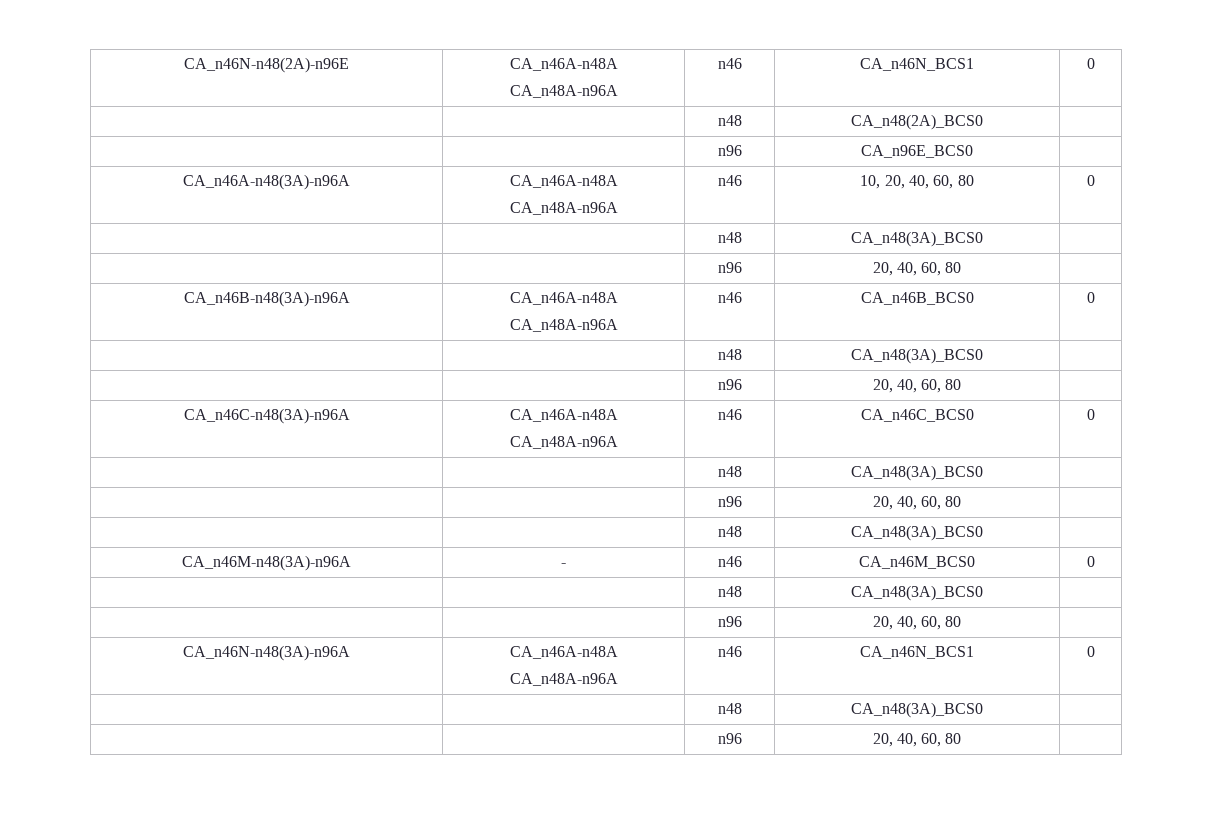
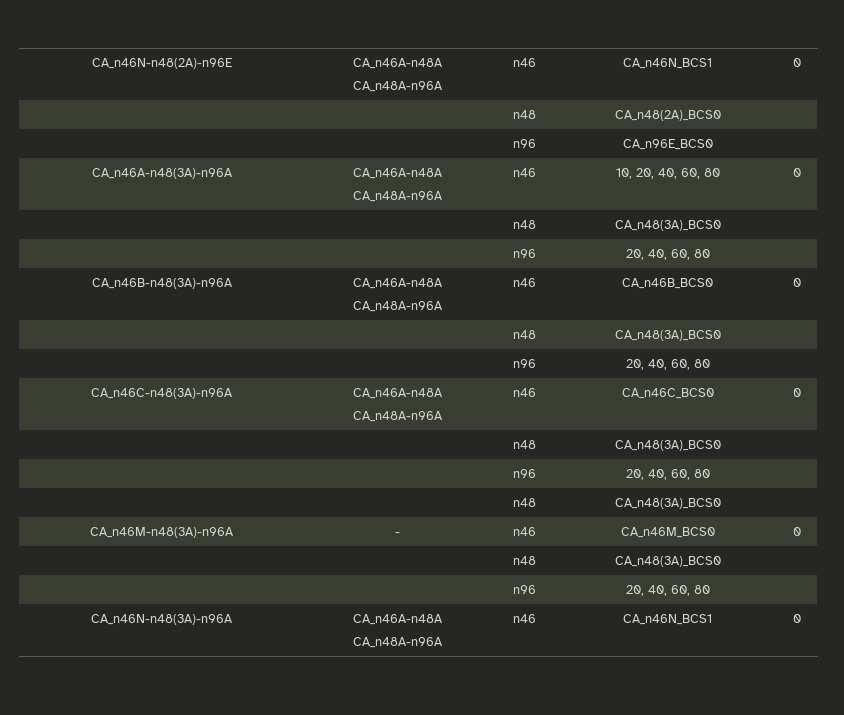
  CA_n46N-n48(3A)-n96A | CA_n46A-n48A
  CA_n48A-n96A | n46 | CA_n46N_BCS1 | 0
- | | n48 | CA_n48(3A)_BCS0 |
- | | n96 | 20, 40, 60, 80 |

